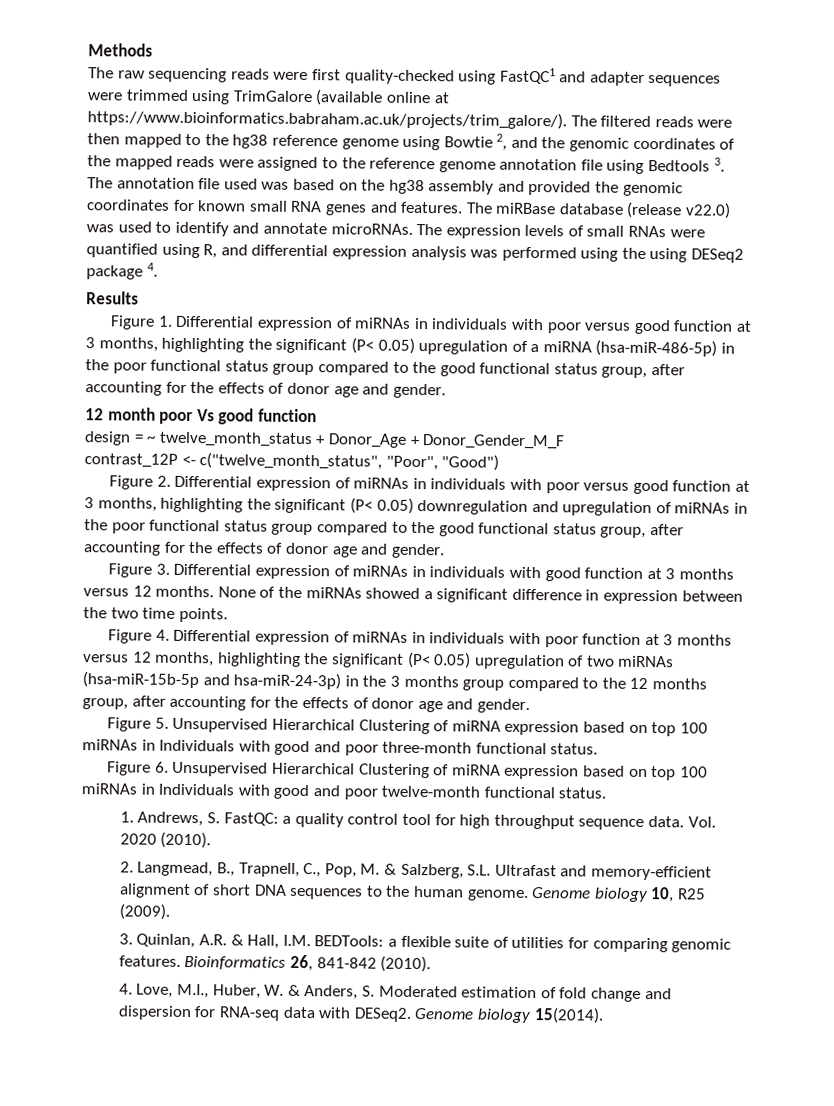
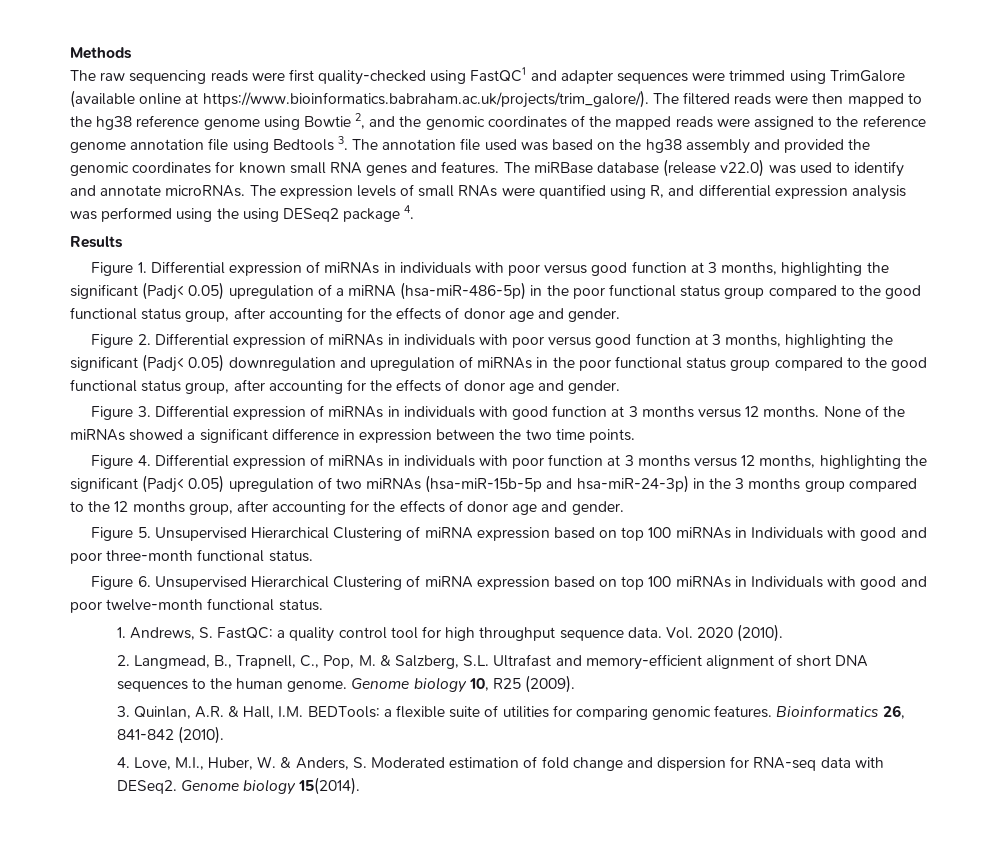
- Figure 1. Differential expression of miRNAs in individuals with poor versus good function at 3 months, highlighting the significant (P< 0.05) upregulation of a miRNA (hsa-miR-486-5p) in the poor functional status group compared to the good functional status group, after accounting for the effects of donor age and gender.
+ Figure 1. Differential expression of miRNAs in individuals with poor versus good function at 3 months, highlighting the significant (Padj< 0.05) upregulation of a miRNA (hsa-miR-486-5p) in the poor functional status group compared to the good functional status group, after accounting for the effects of donor age and gender.
- 12 month poor Vs good function
- design = ~ twelve_month_status + Donor_Age + Donor_Gender_M_F
- contrast_12P <- c("twelve_month_status", "Poor", "Good")
- Figure 2. Differential expression of miRNAs in individuals with poor versus good function at 3 months, highlighting the significant (P< 0.05) downregulation and upregulation of miRNAs in the poor functional status group compared to the good functional status group, after accounting for the effects of donor age and gender.
+ Figure 2. Differential expression of miRNAs in individuals with poor versus good function at 3 months, highlighting the significant (Padj< 0.05) downregulation and upregulation of miRNAs in the poor functional status group compared to the good functional status group, after accounting for the effects of donor age and gender.
- Figure 4. Differential expression of miRNAs in individuals with poor function at 3 months versus 12 months, highlighting the significant (P< 0.05) upregulation of two miRNAs (hsa-miR-15b-5p and hsa-miR-24-3p) in the 3 months group compared to the 12 months group, after accounting for the effects of donor age and gender.
+ Figure 4. Differential expression of miRNAs in individuals with poor function at 3 months versus 12 months, highlighting the significant (Padj< 0.05) upregulation of two miRNAs (hsa-miR-15b-5p and hsa-miR-24-3p) in the 3 months group compared to the 12 months group, after accounting for the effects of donor age and gender.

